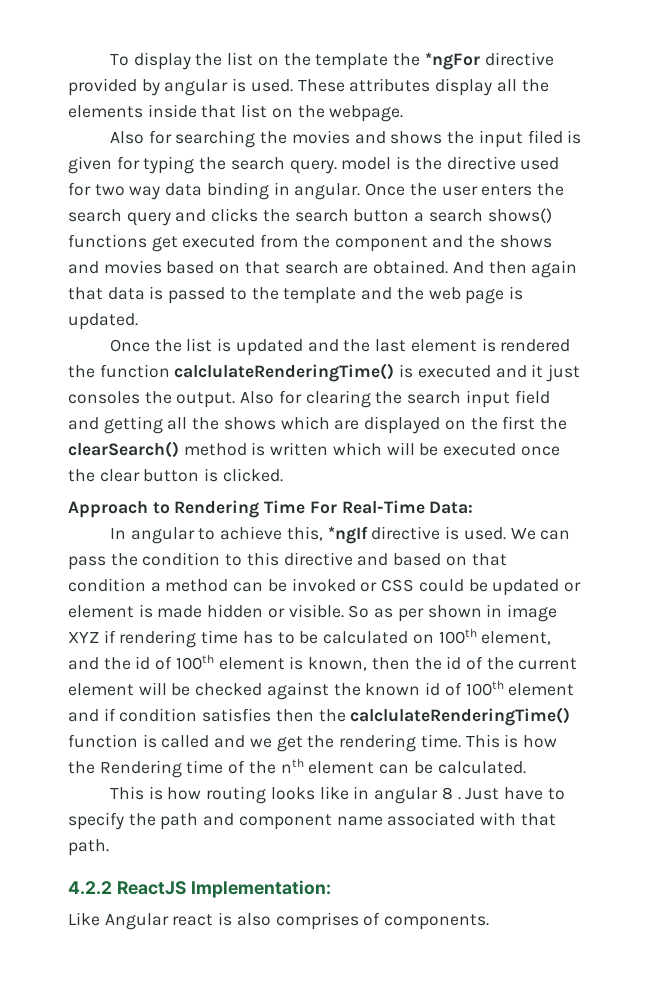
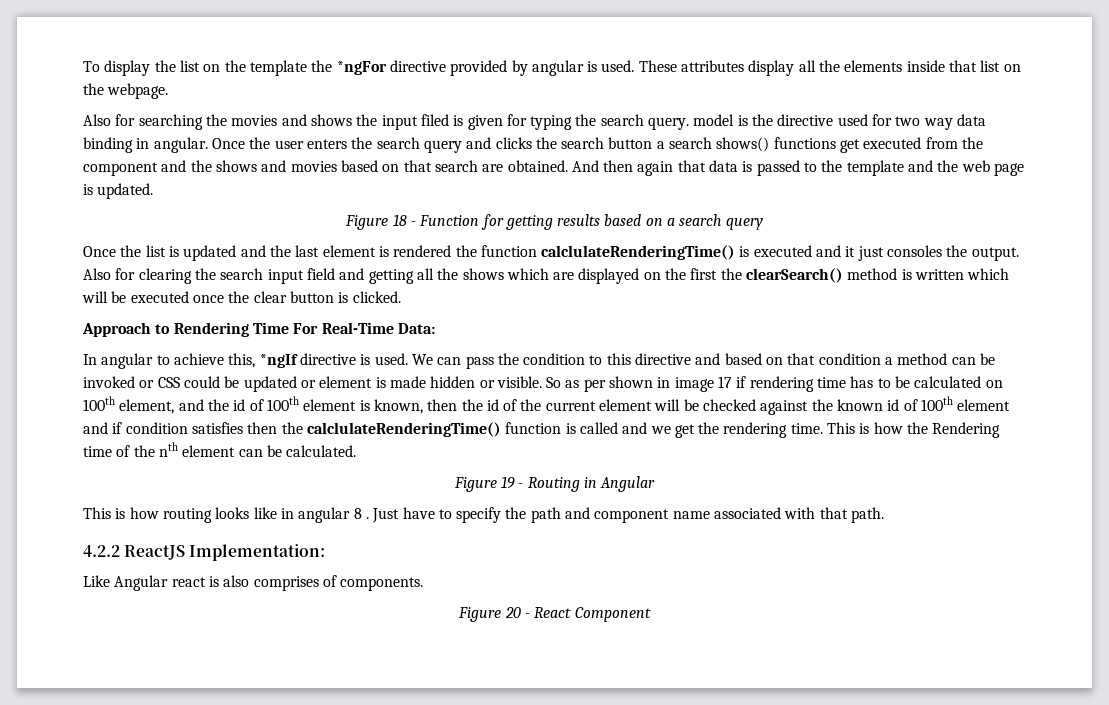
+ Figure 18 - Function for getting results based on a search query
- So as per shown in image XYZ if rendering time has to be calculated on 100th element, and the id of 100th element is known, then the id of the current element will be checked against the known id of 100th element and if condition satisfies then the calclulateRenderingTime() function is called and we get the rendering time.
+ So as per shown in image 17 if rendering time has to be calculated on 100th element, and the id of 100th element is known, then the id of the current element will be checked against the known id of 100th element and if condition satisfies then the calclulateRenderingTime() function is called and we get the rendering time.
+ Figure 19 - Routing in Angular
+ Figure 20 - React Component

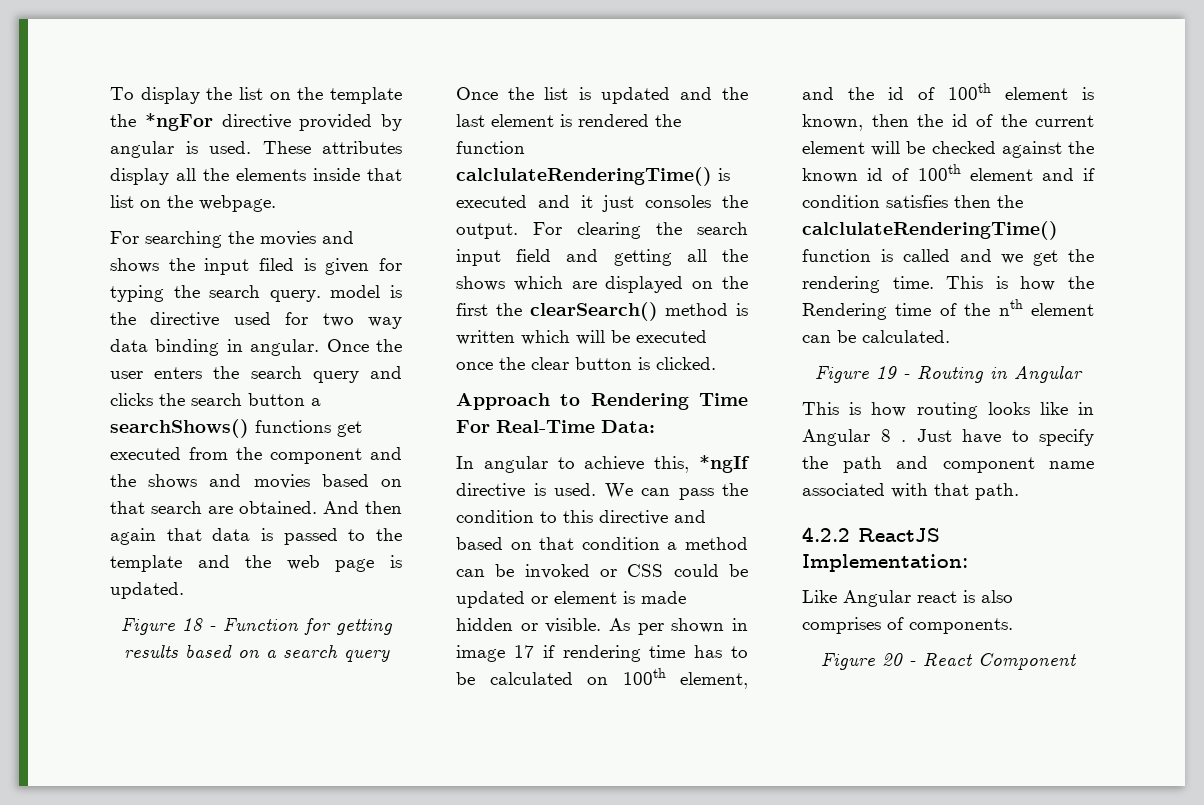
- Also for searching the movies and shows the input filed is given for typing the search query. model is the directive used for two way data binding in angular.
+ For searching the movies and shows the input filed is given for typing the search query. model is the directive used for two way data binding in angular.
- Once the user enters the search query and clicks the search button a search shows() functions get executed from the component and the shows and movies based on that search are obtained.
+ Once the user enters the search query and clicks the search button a searchShows() functions get executed from the component and the shows and movies based on that search are obtained.
- Also for clearing the search input field and getting all the shows which are displayed on the first the clearSearch() method is written which will be executed once the clear button is clicked.
+ For clearing the search input field and getting all the shows which are displayed on the first the clearSearch() method is written which will be executed once the clear button is clicked.
- So as per shown in image 17 if rendering time has to be calculated on 100th element, and the id of 100th element is known, then the id of the current element will be checked against the known id of 100th element and if condition satisfies then the calclulateRenderingTime() function is called and we get the rendering time.
+ As per shown in image 17 if rendering time has to be calculated on 100th element, and the id of 100th element is known, then the id of the current element will be checked against the known id of 100th element and if condition satisfies then the calclulateRenderingTime() function is called and we get the rendering time.
- This is how routing looks like in angular 8 .
+ This is how routing looks like in Angular 8 .

